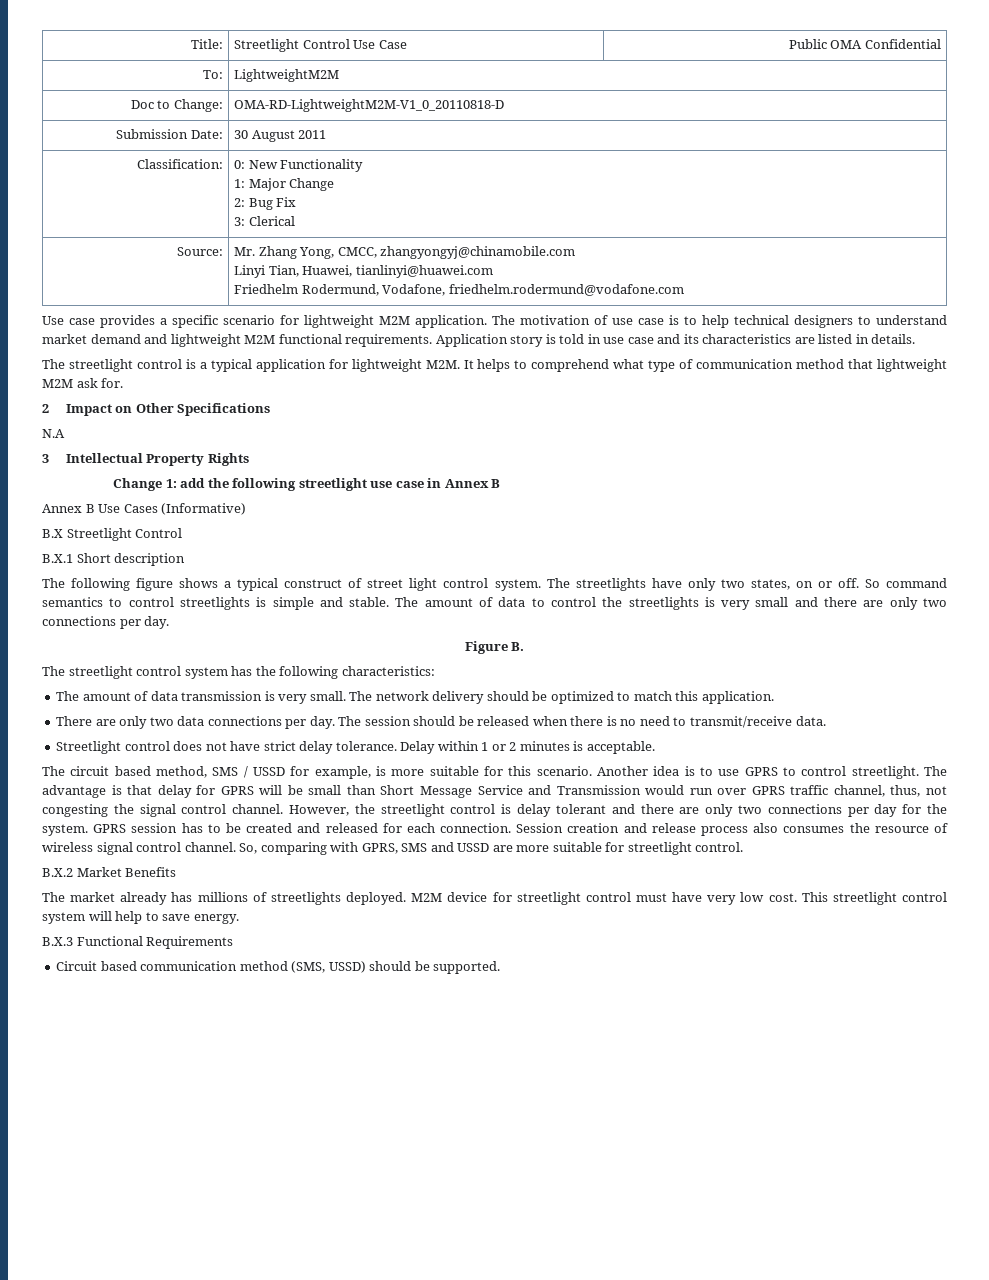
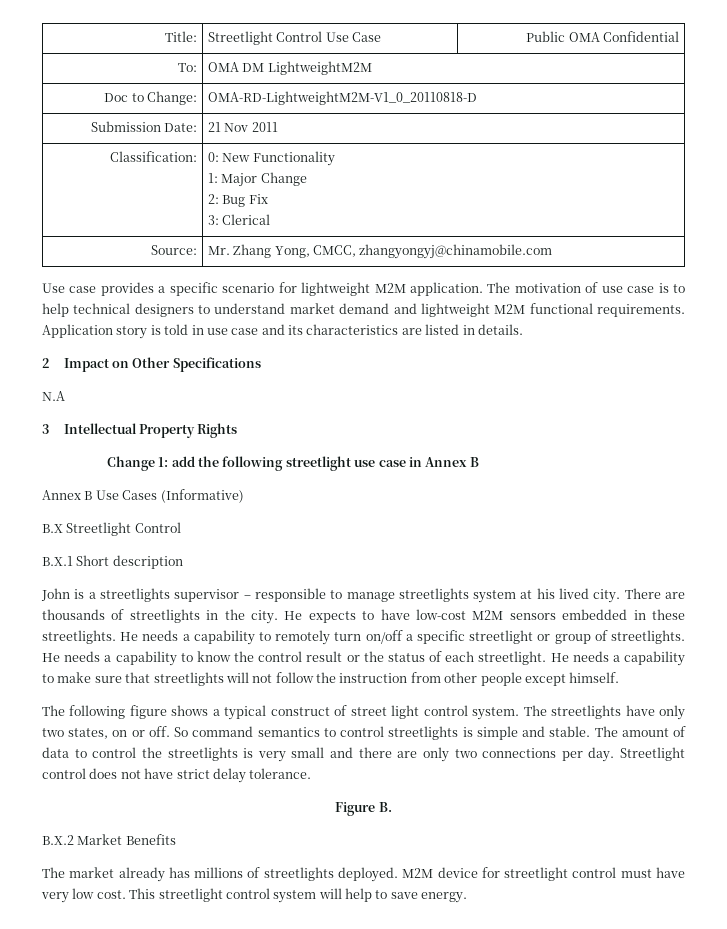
- To: | LightweightM2M
+ To: | OMA DM LightweightM2M
- Submission Date: | 30 August 2011
+ Submission Date: | 21 Nov 2011
  Source: | Mr. Zhang Yong, CMCC, zhangyongyj@chinamobile.com
- Linyi Tian, Huawei, tianlinyi@huawei.com
- Friedhelm Rodermund, Vodafone, friedhelm.rodermund@vodafone.com
- The streetlight control is a typical application for lightweight M2M. It helps to comprehend what type of communication method that lightweight M2M ask for.
+ John is a streetlights supervisor – responsible to manage streetlights system at his lived city. There are thousands of streetlights in the city. He expects to have low-cost M2M sensors embedded in these streetlights. He needs a capability to remotely turn on/off a specific streetlight or group of streetlights. He needs a capability to know the control result or the status of each streetlight. He needs a capability to make sure that streetlights will not follow the instruction from other people except himself.
- The amount of data to control the streetlights is very small and there are only two connections per day.
+ The amount of data to control the streetlights is very small and there are only two connections per day. Streetlight control does not have strict delay tolerance.
  Figure B.
- The streetlight control system has the following characteristics:
- The amount of data transmission is very small. The network delivery should be optimized to match this application.
- There are only two data connections per day. The session should be released when there is no need to transmit/receive data.
- Streetlight control does not have strict delay tolerance. Delay within 1 or 2 minutes is acceptable.
- The circuit based method, SMS / USSD for example, is more suitable for this scenario. Another idea is to use GPRS to control streetlight. The advantage is that delay for GPRS will be small than Short Message Service and Transmission would run over GPRS traffic channel, thus, not congesting the signal control channel. However, the streetlight control is delay tolerant and there are only two connections per day for the system. GPRS session has to be created and released for each connection. Session creation and release process also consumes the resource of wireless signal control channel. So, comparing with GPRS, SMS and USSD are more suitable for streetlight control.
- B.X.3 Functional Requirements
- Circuit based communication method (SMS, USSD) should be supported.

